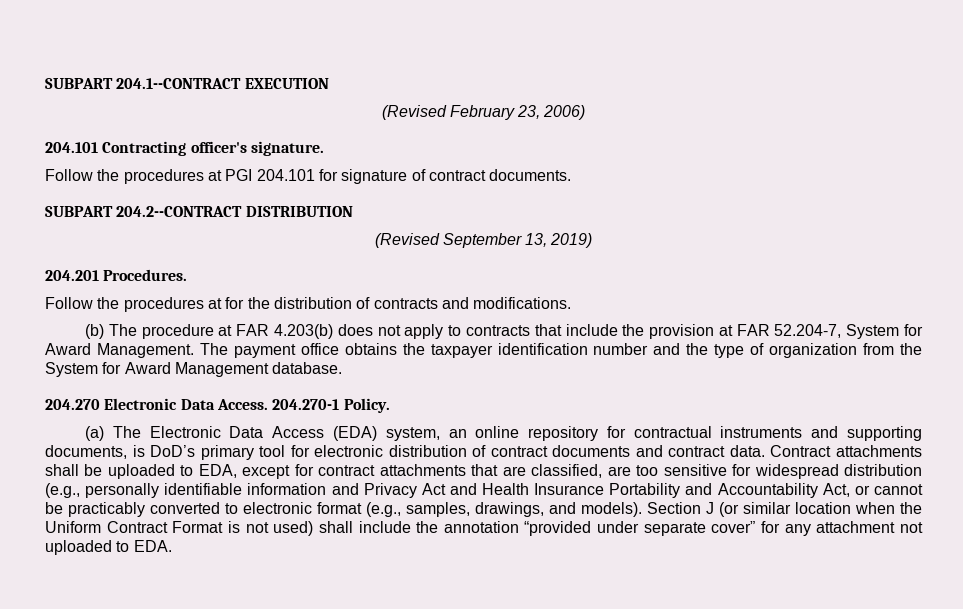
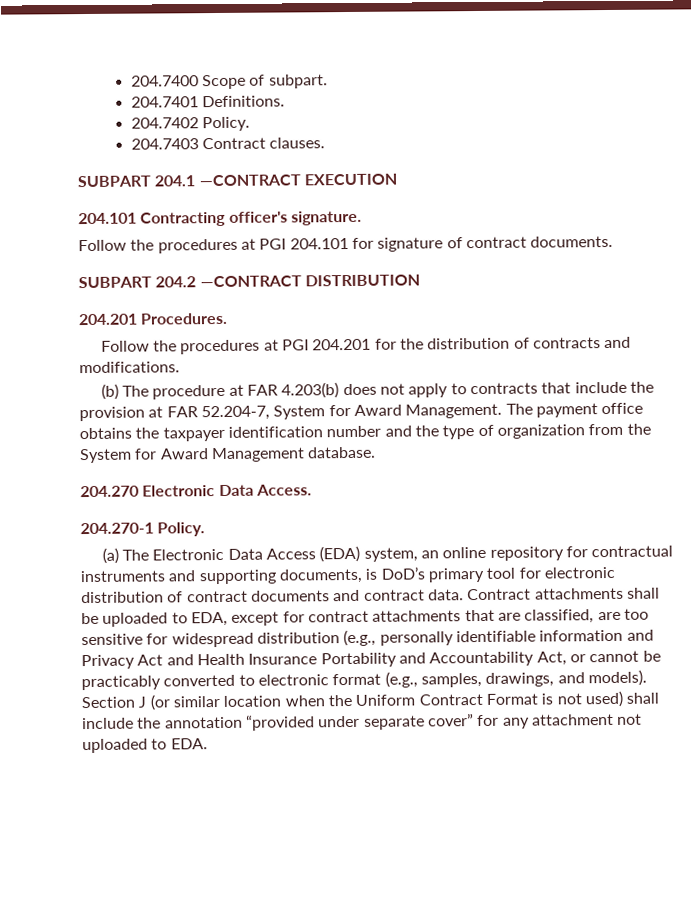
- SUBPART 204.1--CONTRACT EXECUTION
- (Revised February 23, 2006)
+ 204.7400 Scope of subpart.
+ 204.7401 Definitions.
+ 204.7402 Policy.
+ 204.7403 Contract clauses.
+ SUBPART 204.1 —CONTRACT EXECUTION
- SUBPART 204.2--CONTRACT DISTRIBUTION
+ SUBPART 204.2 —CONTRACT DISTRIBUTION
- (Revised September 13, 2019)
- Follow the procedures at for the distribution of contracts and modifications.
+ Follow the procedures at PGI 204.201 for the distribution of contracts and modifications.
- 204.270 Electronic Data Access. 204.270-1 Policy.
+ 204.270 Electronic Data Access.
+ 204.270-1 Policy.

